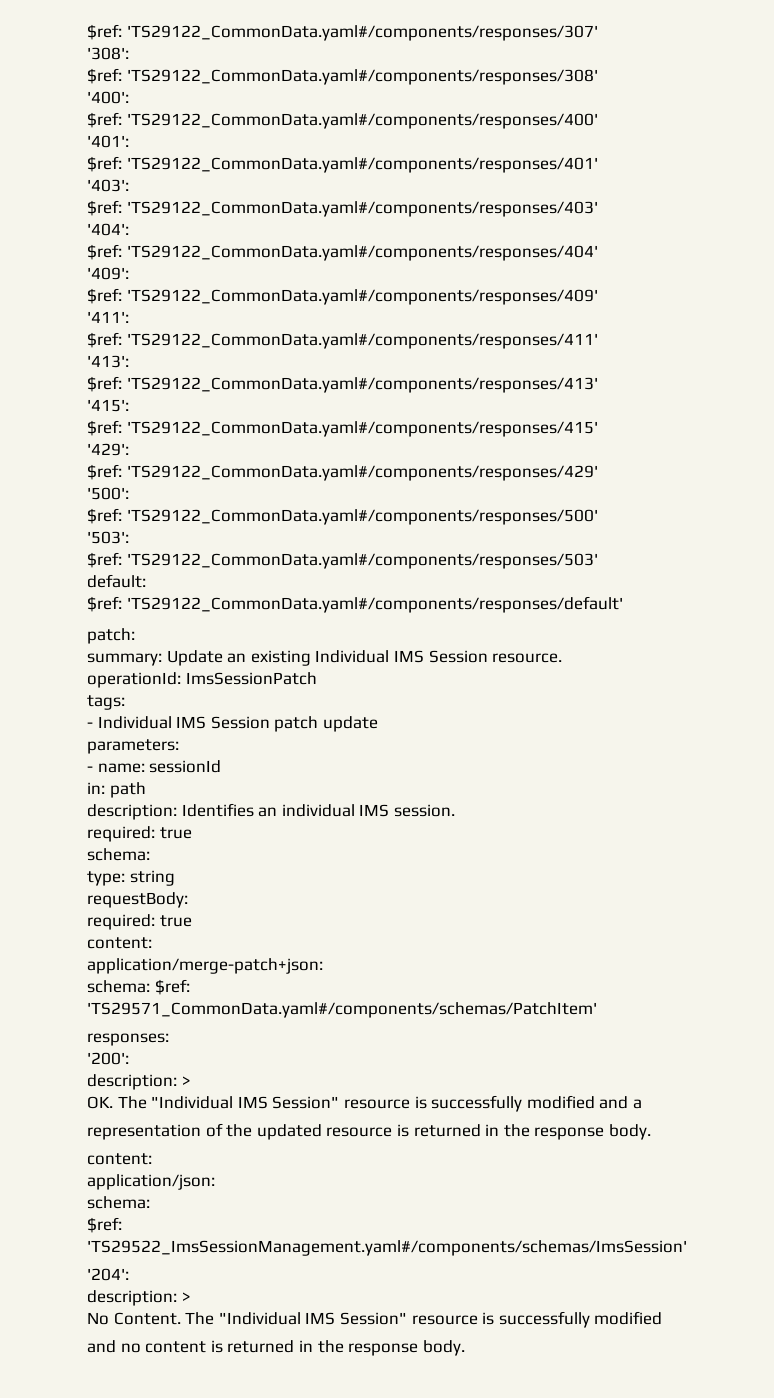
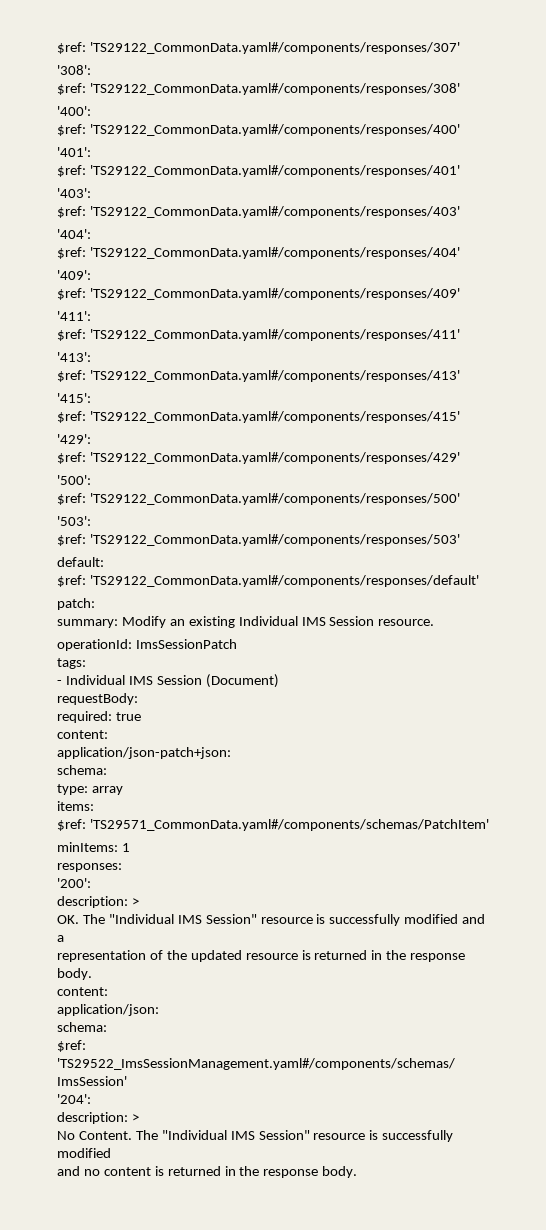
- summary: Update an existing Individual IMS Session resource.
+ summary: Modify an existing Individual IMS Session resource.
- - Individual IMS Session patch update
- parameters:
- - name: sessionId
- in: path
- description: Identifies an individual IMS session.
- required: true
- schema:
- type: string
+ - Individual IMS Session (Document)
- application/merge-patch+json:
- schema: $ref: 'TS29571_CommonData.yaml#/components/schemas/PatchItem'
+ application/json-patch+json:
+ schema:
+ type: array
+ items:
+ $ref: 'TS29571_CommonData.yaml#/components/schemas/PatchItem'
+ minItems: 1

